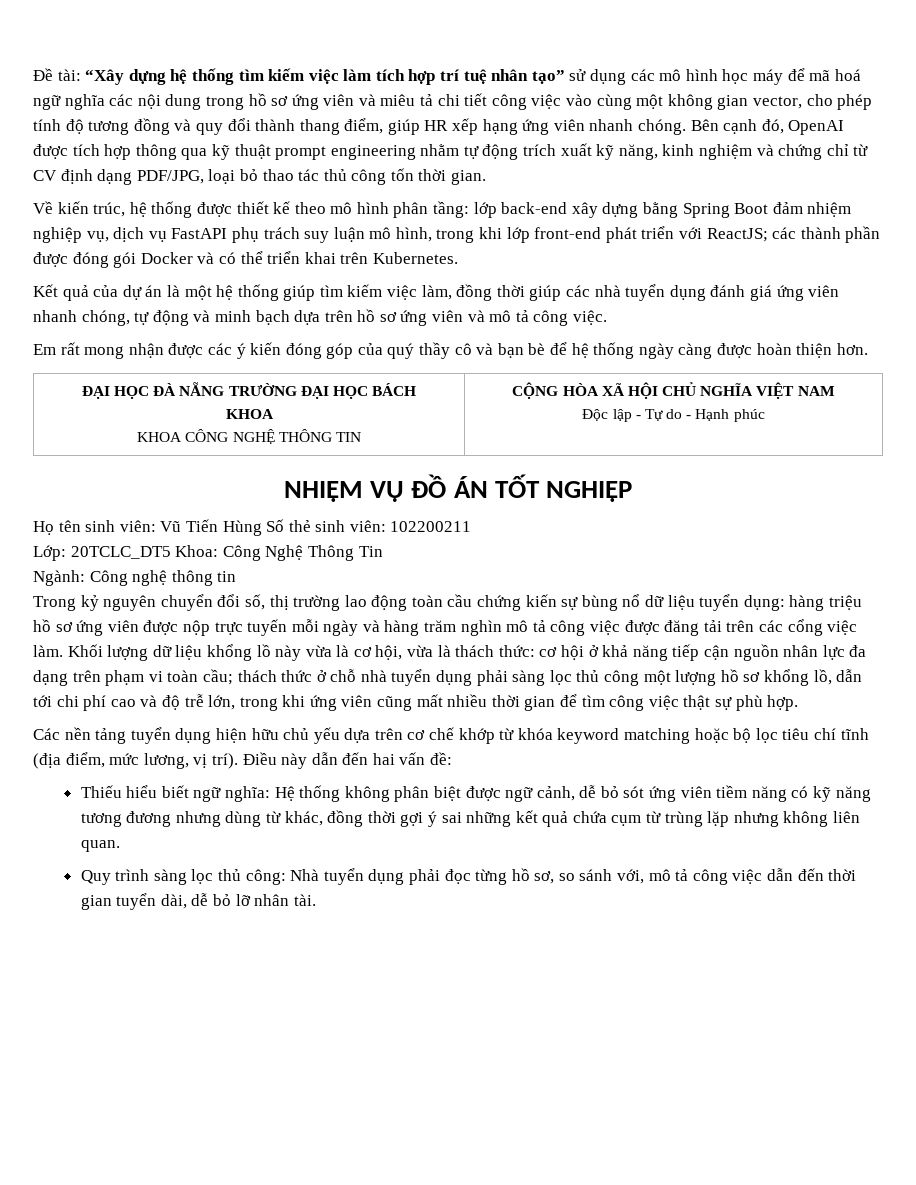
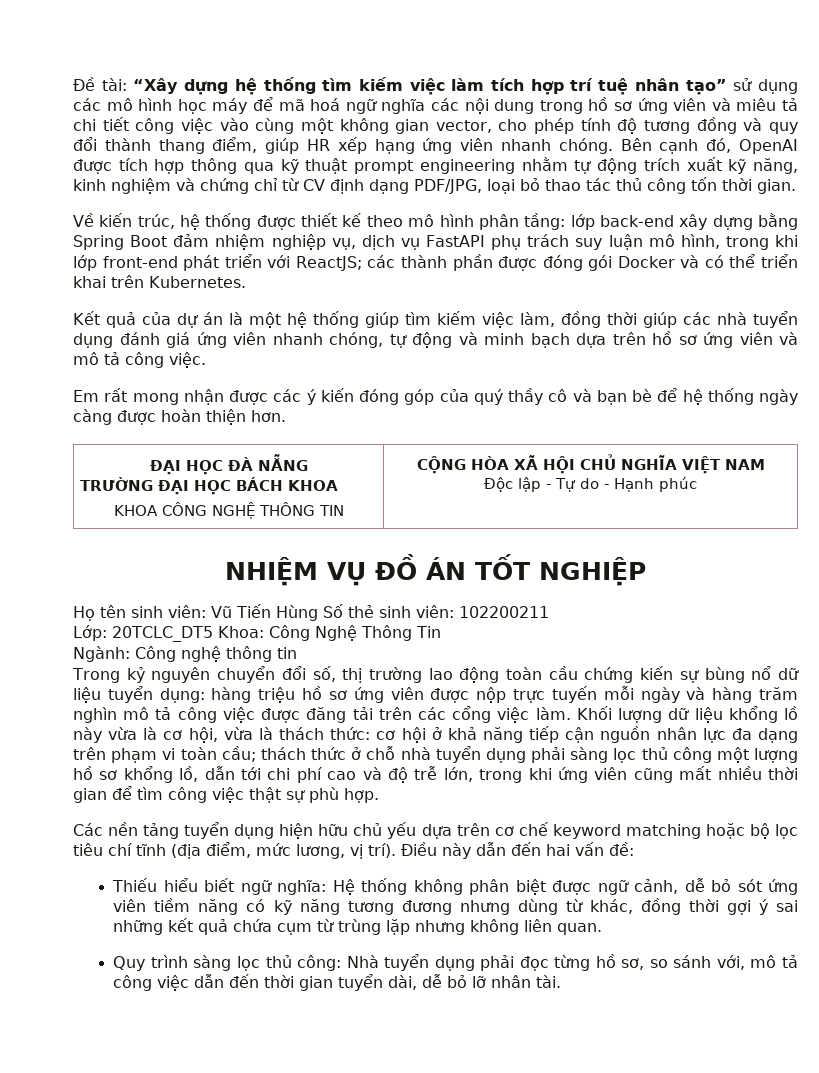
- ĐẠI HỌC ĐÀ NẴNG TRƯỜNG ĐẠI HỌC BÁCH
- KHOA
+ ĐẠI HỌC ĐÀ NẴNG
+ TRƯỜNG ĐẠI HỌC BÁCH KHOA
- Các nền tảng tuyển dụng hiện hữu chủ yếu dựa trên cơ chế khớp từ khóa keyword matching hoặc bộ lọc tiêu chí tĩnh (địa điểm, mức lương, vị trí).
+ Các nền tảng tuyển dụng hiện hữu chủ yếu dựa trên cơ chế keyword matching hoặc bộ lọc tiêu chí tĩnh (địa điểm, mức lương, vị trí).

